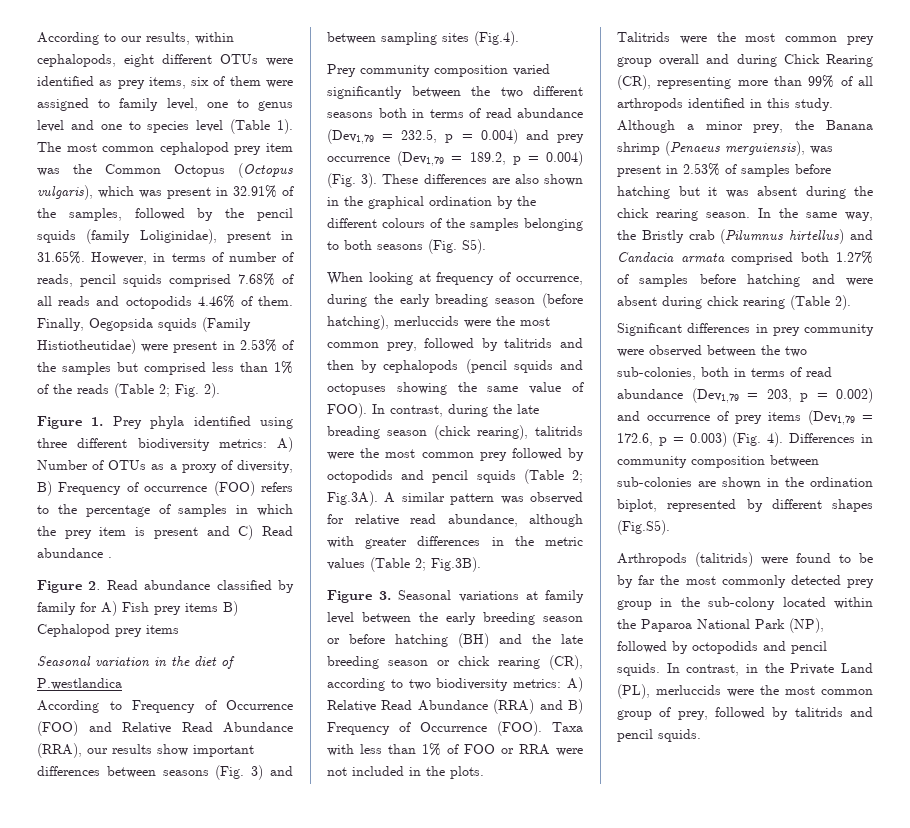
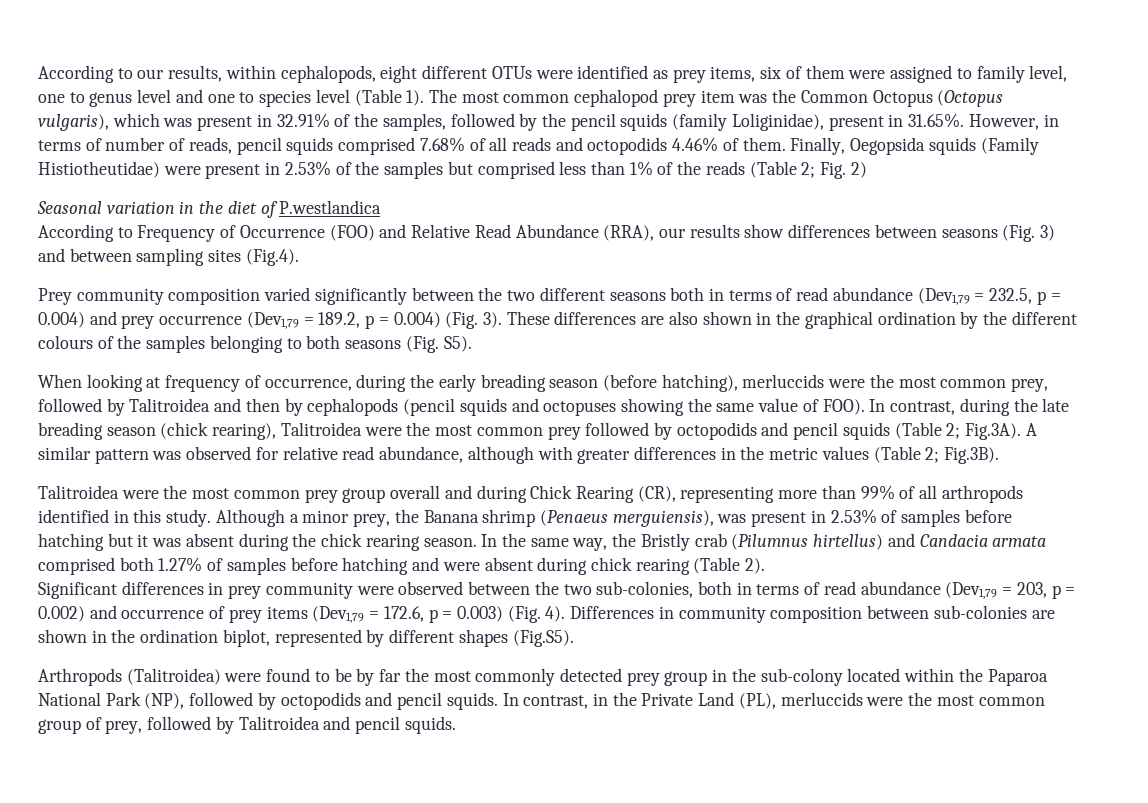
- Finally, Oegopsida squids (Family Histiotheutidae) were present in 2.53% of the samples but comprised less than 1% of the reads (Table 2; Fig. 2).
- Figure 1. Prey phyla identified using three different biodiversity metrics: A) Number of OTUs as a proxy of diversity, B) Frequency of occurrence (FOO) refers to the percentage of samples in which the prey item is present and C) Read abundance .
- Figure 2. Read abundance classified by family for A) Fish prey items B) Cephalopod prey items
+ Finally, Oegopsida squids (Family Histiotheutidae) were present in 2.53% of the samples but comprised less than 1% of the reads (Table 2; Fig. 2)
- According to Frequency of Occurrence (FOO) and Relative Read Abundance (RRA), our results show important differences between seasons (Fig. 3) and between sampling sites (Fig.4).
+ According to Frequency of Occurrence (FOO) and Relative Read Abundance (RRA), our results show differences between seasons (Fig. 3) and between sampling sites (Fig.4).
- When looking at frequency of occurrence, during the early breading season (before hatching), merluccids were the most common prey, followed by talitrids and then by cephalopods (pencil squids and octopuses showing the same value of FOO).
+ When looking at frequency of occurrence, during the early breading season (before hatching), merluccids were the most common prey, followed by Talitroidea and then by cephalopods (pencil squids and octopuses showing the same value of FOO).
- In contrast, during the late breading season (chick rearing), talitrids were the most common prey followed by octopodids and pencil squids (Table 2; Fig.3A). A similar pattern was observed for relative read abundance, although with greater differences in the metric values (Table 2; Fig.3B).
+ In contrast, during the late breading season (chick rearing), Talitroidea were the most common prey followed by octopodids and pencil squids (Table 2; Fig.3A). A similar pattern was observed for relative read abundance, although with greater differences in the metric values (Table 2; Fig.3B).
- Figure 3. Seasonal variations at family level between the early breeding season or before hatching (BH) and the late breeding season or chick rearing (CR), according to two biodiversity metrics: A) Relative Read Abundance (RRA) and B) Frequency of Occurrence (FOO). Taxa with less than 1% of FOO or RRA were not included in the plots.
- Talitrids were the most common prey group overall and during Chick Rearing (CR), representing more than 99% of all arthropods identified in this study.
+ Talitroidea were the most common prey group overall and during Chick Rearing (CR), representing more than 99% of all arthropods identified in this study.
- Arthropods (talitrids) were found to be by far the most commonly detected prey group in the sub-colony located within the Paparoa National Park (NP), followed by octopodids and pencil squids.
+ Arthropods (Talitroidea) were found to be by far the most commonly detected prey group in the sub-colony located within the Paparoa National Park (NP), followed by octopodids and pencil squids.
- In contrast, in the Private Land (PL), merluccids were the most common group of prey, followed by talitrids and pencil squids.
+ In contrast, in the Private Land (PL), merluccids were the most common group of prey, followed by Talitroidea and pencil squids.

